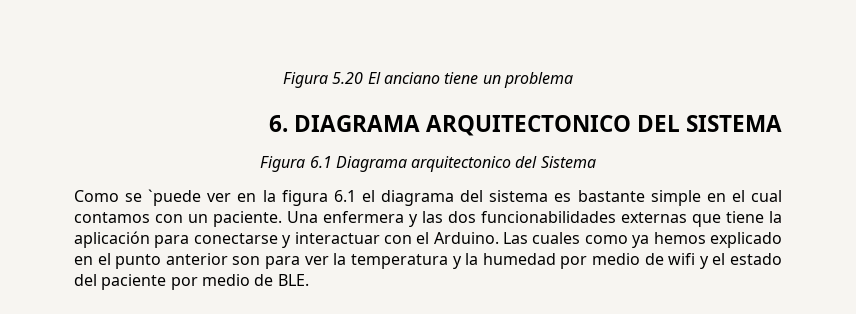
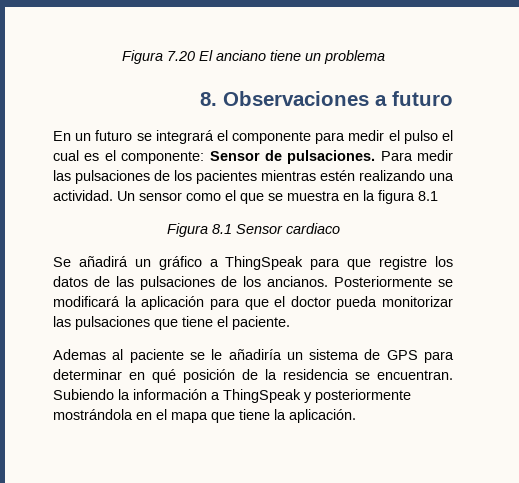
- Figura 5.20 El anciano tiene un problema
+ Figura 7.20 El anciano tiene un problema
- 6. DIAGRAMA ARQUITECTONICO DEL SISTEMA
- Figura 6.1 Diagrama arquitectonico del Sistema
- Como se `puede ver en la figura 6.1 el diagrama del sistema es bastante simple en el cual contamos con un paciente. Una enfermera y las dos funcionabilidades externas que tiene la aplicación para conectarse y interactuar con el Arduino. Las cuales como ya hemos explicado en el punto anterior son para ver la temperatura y la humedad por medio de wifi y el estado del paciente por medio de BLE.
+ 8. Observaciones a futuro
+ En un futuro se integrará el componente para medir el pulso el cual es el componente: Sensor de pulsaciones. Para medir las pulsaciones de los pacientes mientras estén realizando una actividad. Un sensor como el que se muestra en la figura 8.1
+ Figura 8.1 Sensor cardiaco
+ Se añadirá un gráfico a ThingSpeak para que registre los datos de las pulsaciones de los ancianos. Posteriormente se modificará la aplicación para que el doctor pueda monitorizar las pulsaciones que tiene el paciente.
+ Ademas al paciente se le añadiría un sistema de GPS para determinar en qué posición de la residencia se encuentran. Subiendo la información a ThingSpeak y posteriormente mostrándola en el mapa que tiene la aplicación.

